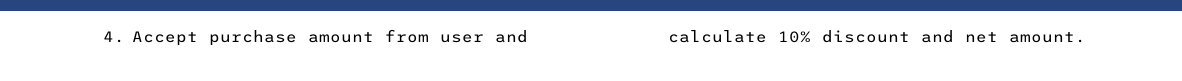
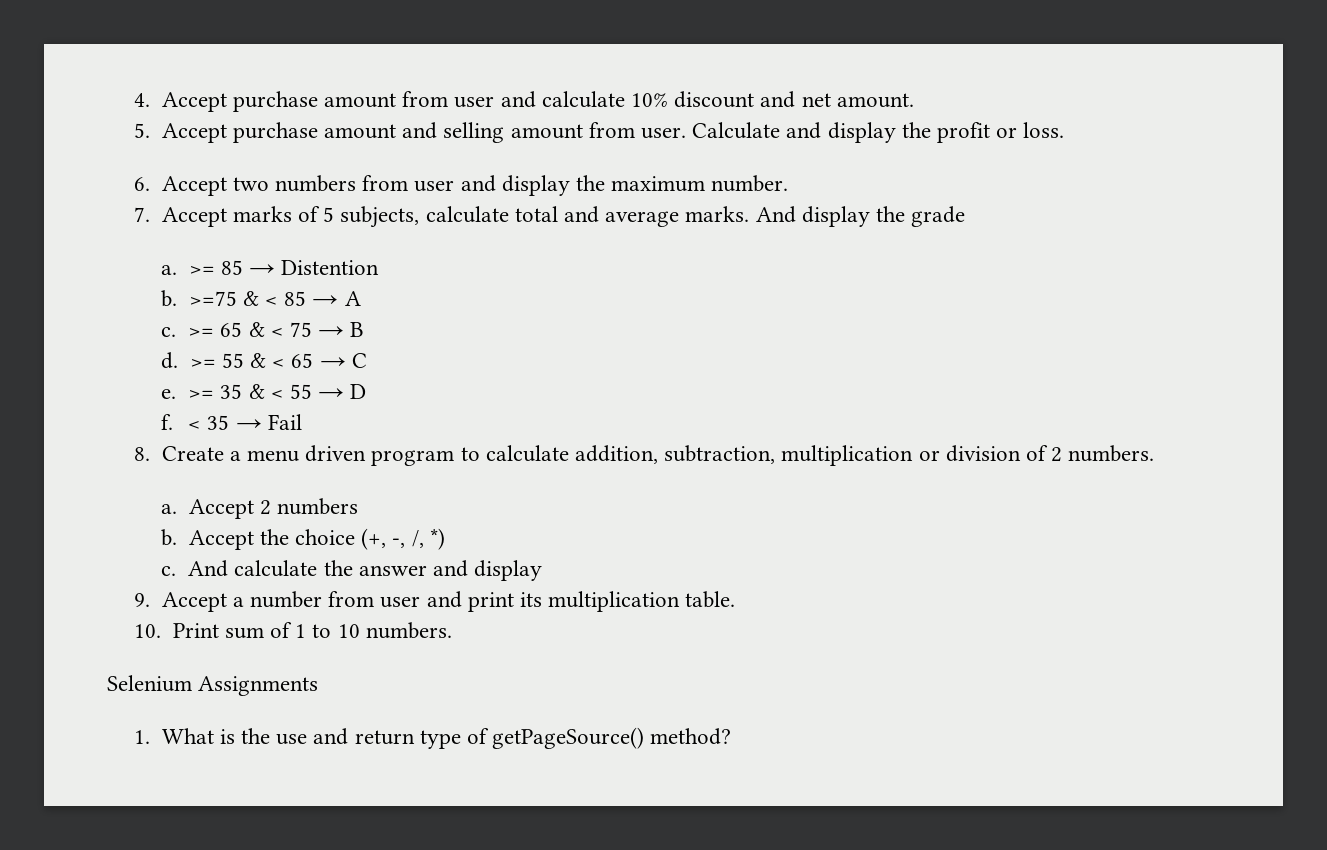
+ 5. Accept purchase amount and selling amount from user. Calculate and display the profit or loss.
+ 6. Accept two numbers from user and display the maximum number.
+ 7. Accept marks of 5 subjects, calculate total and average marks. And display the grade
+ a. >= 85 → Distention
+ b. >=75 & < 85 → A
+ c. >= 65 & < 75 → B
+ d. >= 55 & < 65 → C
+ e. >= 35 & < 55 → D
+ f. < 35 → Fail
+ 8. Create a menu driven program to calculate addition, subtraction, multiplication or division of 2 numbers.
+ a. Accept 2 numbers
+ b. Accept the choice (+, -, /, *)
+ c. And calculate the answer and display
+ 9. Accept a number from user and print its multiplication table.
+ 10. Print sum of 1 to 10 numbers.
+ Selenium Assignments
+ 1. What is the use and return type of getPageSource() method?

